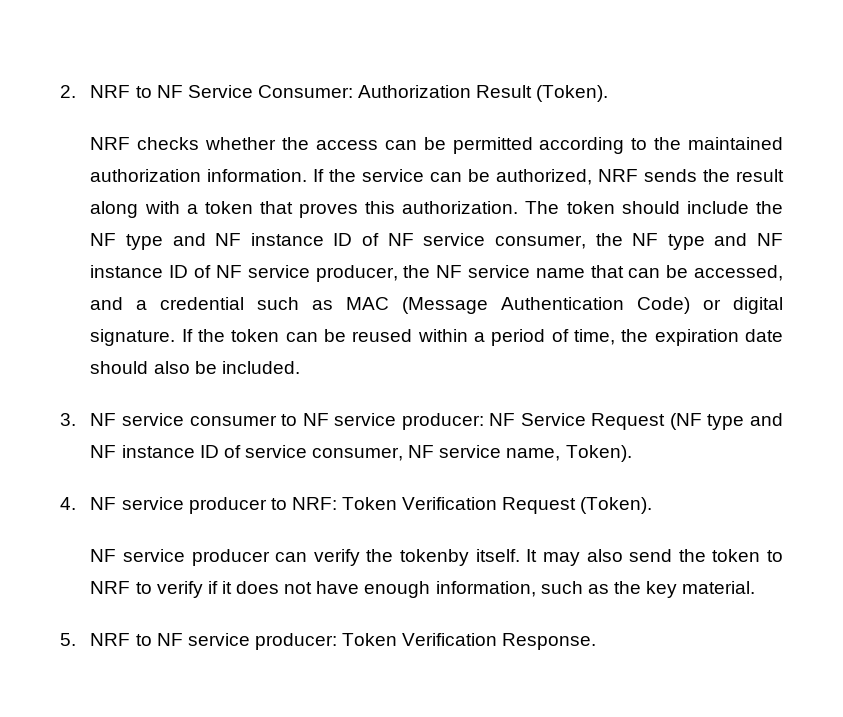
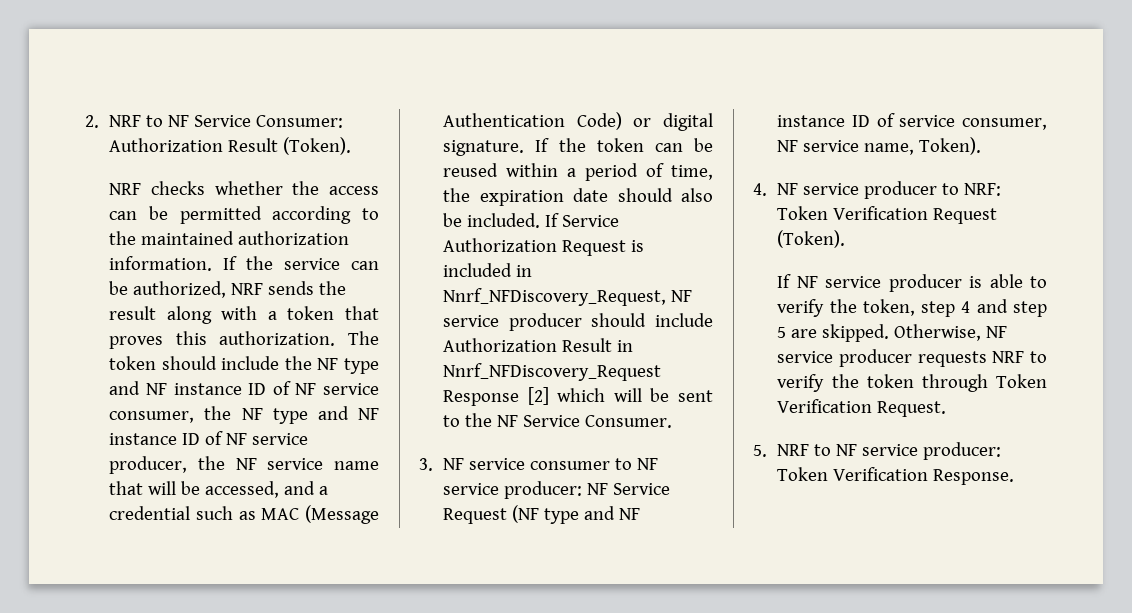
- The token should include the NF type and NF instance ID of NF service consumer, the NF type and NF instance ID of NF service producer, the NF service name that can be accessed, and a credential such as MAC (Message Authentication Code) or digital signature.
+ The token should include the NF type and NF instance ID of NF service consumer, the NF type and NF instance ID of NF service producer, the NF service name that will be accessed, and a credential such as MAC (Message Authentication Code) or digital signature.
+ If Service Authorization Request is included in Nnrf_NFDiscovery_Request, NF service producer should include Authorization Result in Nnrf_NFDiscovery_Request Response [2] which will be sent to the NF Service Consumer.
- NF service producer can verify the tokenby itself. It may also send the token to NRF to verify if it does not have enough information, such as the key material.
+ If NF service producer is able to verify the token, step 4 and step 5 are skipped. Otherwise, NF service producer requests NRF to verify the token through Token Verification Request.

